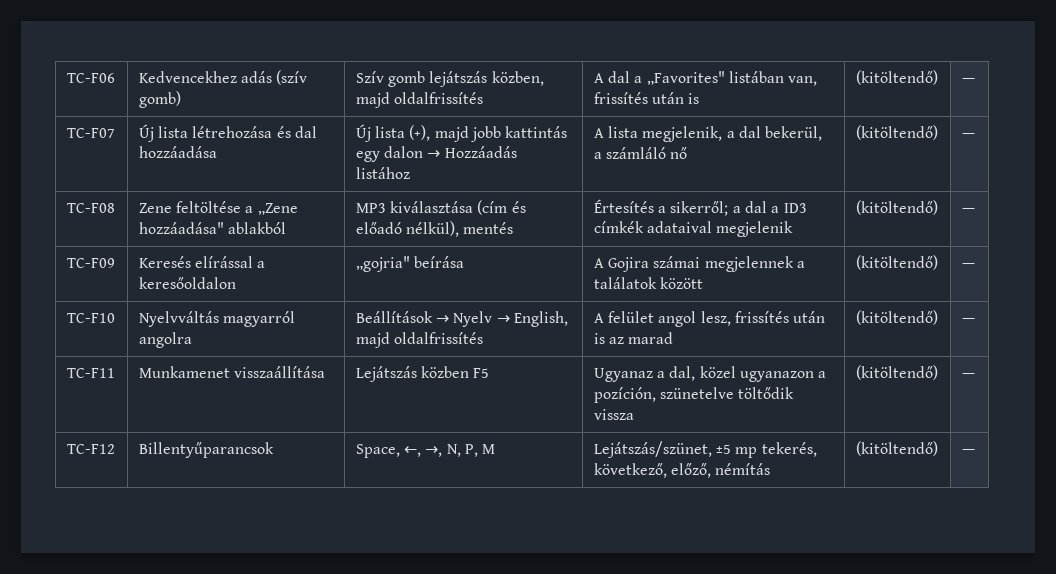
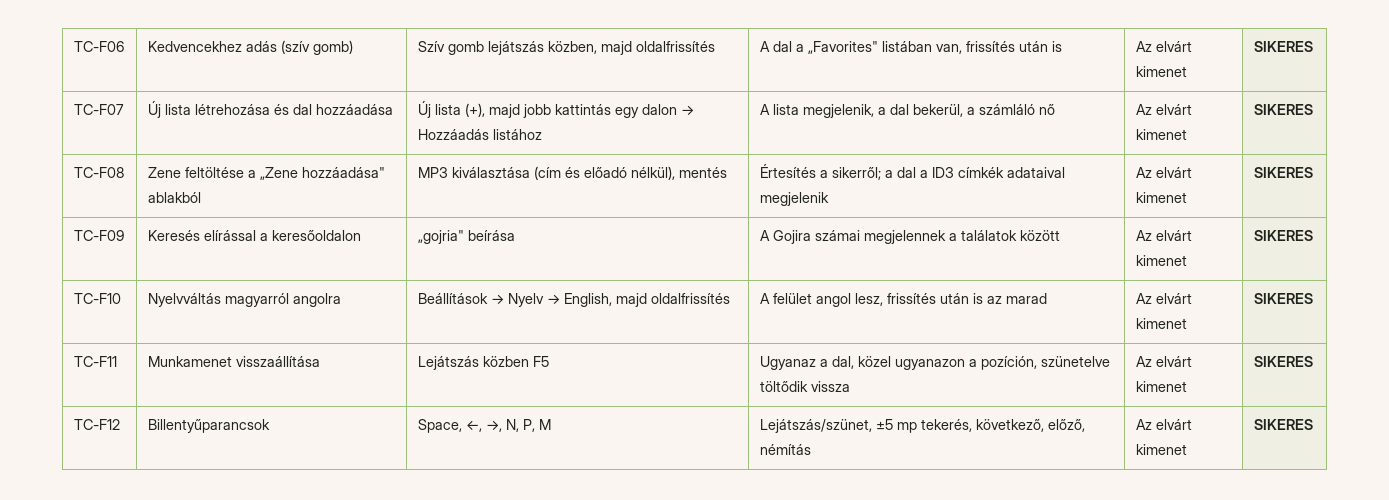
- TC-F06 | Kedvencekhez adás (szív gomb) | Szív gomb lejátszás közben, majd oldalfrissítés | A dal a „Favorites" listában van, frissítés után is | (kitöltendő) | —
+ TC-F06 | Kedvencekhez adás (szív gomb) | Szív gomb lejátszás közben, majd oldalfrissítés | A dal a „Favorites" listában van, frissítés után is | Az elvárt kimenet | SIKERES
- TC-F07 | Új lista létrehozása és dal hozzáadása | Új lista (+), majd jobb kattintás egy dalon → Hozzáadás listához | A lista megjelenik, a dal bekerül, a számláló nő | (kitöltendő) | —
+ TC-F07 | Új lista létrehozása és dal hozzáadása | Új lista (+), majd jobb kattintás egy dalon → Hozzáadás listához | A lista megjelenik, a dal bekerül, a számláló nő | Az elvárt kimenet | SIKERES
- TC-F08 | Zene feltöltése a „Zene hozzáadása" ablakból | MP3 kiválasztása (cím és előadó nélkül), mentés | Értesítés a sikerről; a dal a ID3 címkék adataival megjelenik | (kitöltendő) | —
+ TC-F08 | Zene feltöltése a „Zene hozzáadása" ablakból | MP3 kiválasztása (cím és előadó nélkül), mentés | Értesítés a sikerről; a dal a ID3 címkék adataival megjelenik | Az elvárt kimenet | SIKERES
- TC-F09 | Keresés elírással a keresőoldalon | „gojria" beírása | A Gojira számai megjelennek a találatok között | (kitöltendő) | —
+ TC-F09 | Keresés elírással a keresőoldalon | „gojria" beírása | A Gojira számai megjelennek a találatok között | Az elvárt kimenet | SIKERES
- TC-F10 | Nyelvváltás magyarról angolra | Beállítások → Nyelv → English, majd oldalfrissítés | A felület angol lesz, frissítés után is az marad | (kitöltendő) | —
+ TC-F10 | Nyelvváltás magyarról angolra | Beállítások → Nyelv → English, majd oldalfrissítés | A felület angol lesz, frissítés után is az marad | Az elvárt kimenet | SIKERES
- TC-F11 | Munkamenet visszaállítása | Lejátszás közben F5 | Ugyanaz a dal, közel ugyanazon a pozíción, szünetelve töltődik vissza | (kitöltendő) | —
+ TC-F11 | Munkamenet visszaállítása | Lejátszás közben F5 | Ugyanaz a dal, közel ugyanazon a pozíción, szünetelve töltődik vissza | Az elvárt kimenet | SIKERES
- TC-F12 | Billentyűparancsok | Space, ←, →, N, P, M | Lejátszás/szünet, ±5 mp tekerés, következő, előző, némítás | (kitöltendő) | —
+ TC-F12 | Billentyűparancsok | Space, ←, →, N, P, M | Lejátszás/szünet, ±5 mp tekerés, következő, előző, némítás | Az elvárt kimenet | SIKERES

